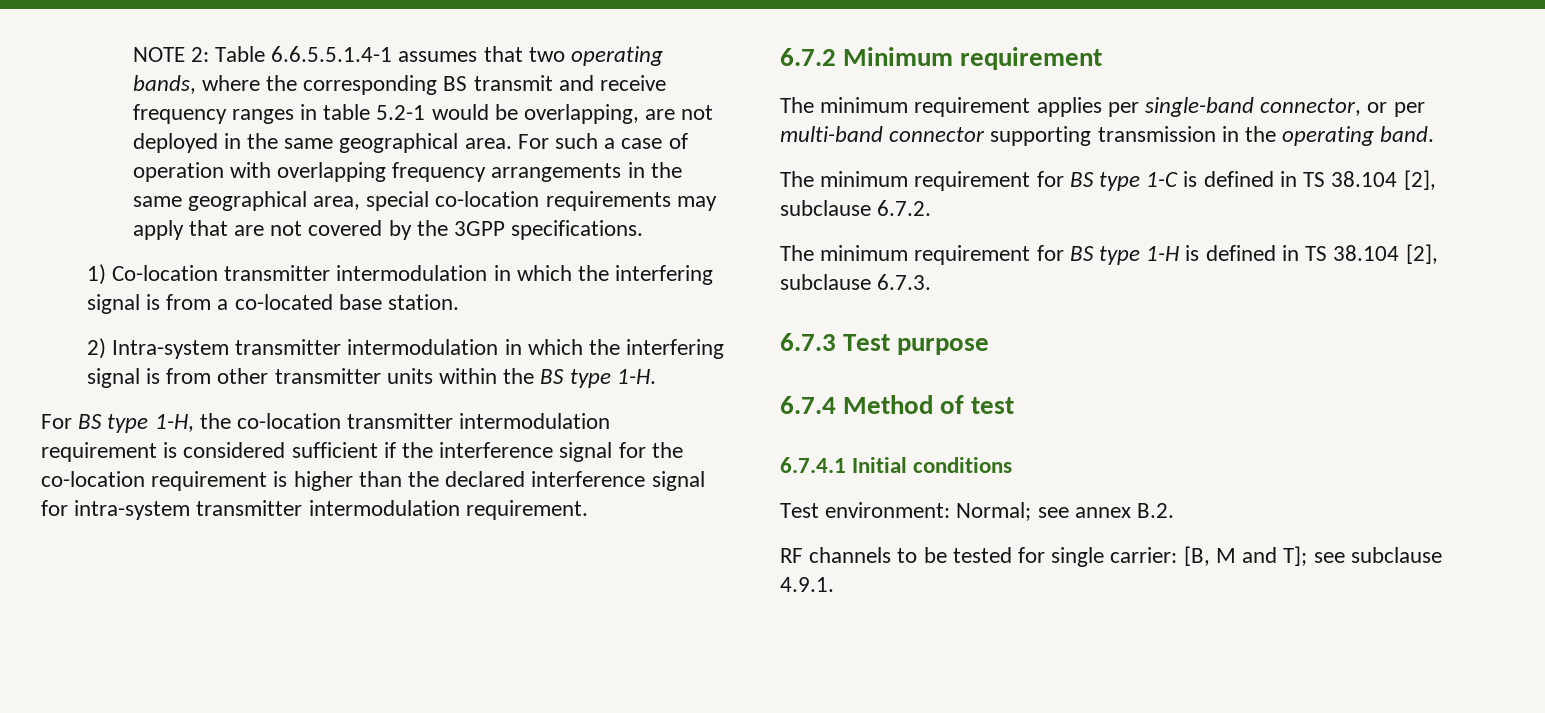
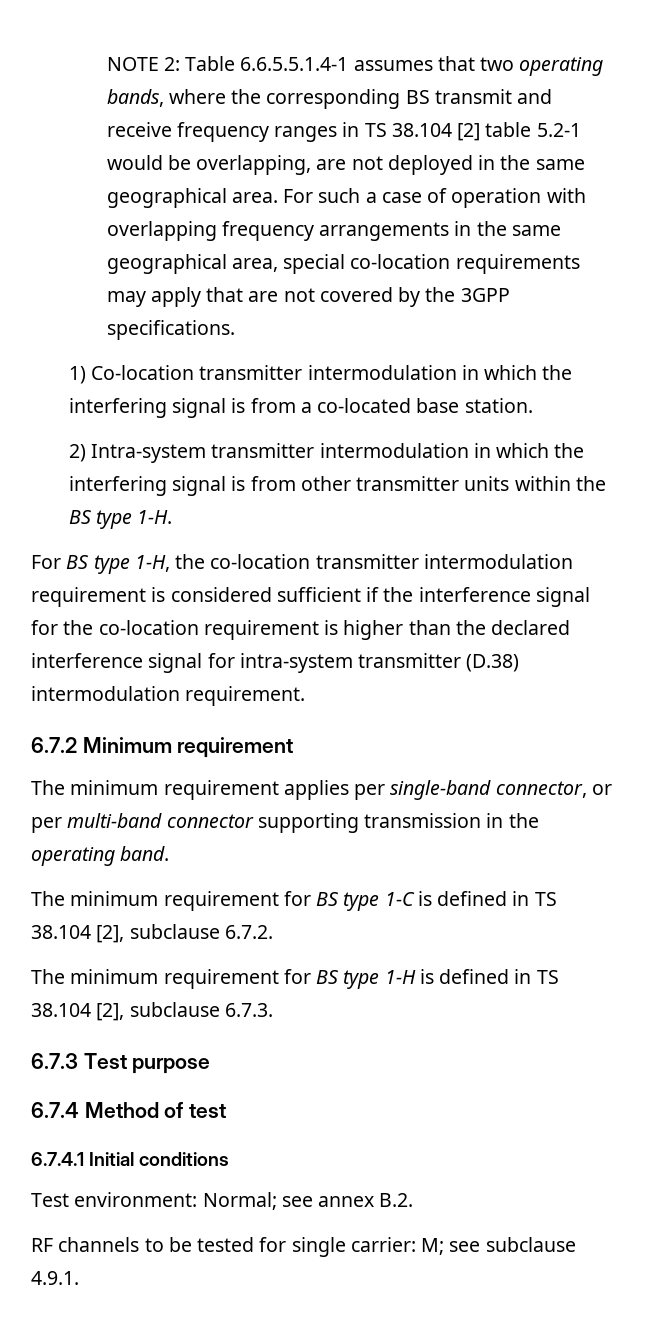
- NOTE 2: Table 6.6.5.5.1.4-1 assumes that two operating bands, where the corresponding BS transmit and receive frequency ranges in table 5.2-1 would be overlapping, are not deployed in the same geographical area.
+ NOTE 2: Table 6.6.5.5.1.4-1 assumes that two operating bands, where the corresponding BS transmit and receive frequency ranges in TS 38.104 [2] table 5.2-1 would be overlapping, are not deployed in the same geographical area.
- For BS type 1-H, the co-location transmitter intermodulation requirement is considered sufficient if the interference signal for the co-location requirement is higher than the declared interference signal for intra-system transmitter intermodulation requirement.
+ For BS type 1-H, the co-location transmitter intermodulation requirement is considered sufficient if the interference signal for the co-location requirement is higher than the declared interference signal for intra-system transmitter (D.38) intermodulation requirement.
- RF channels to be tested for single carrier: [B, M and T]; see subclause 4.9.1.
+ RF channels to be tested for single carrier: M; see subclause 4.9.1.

